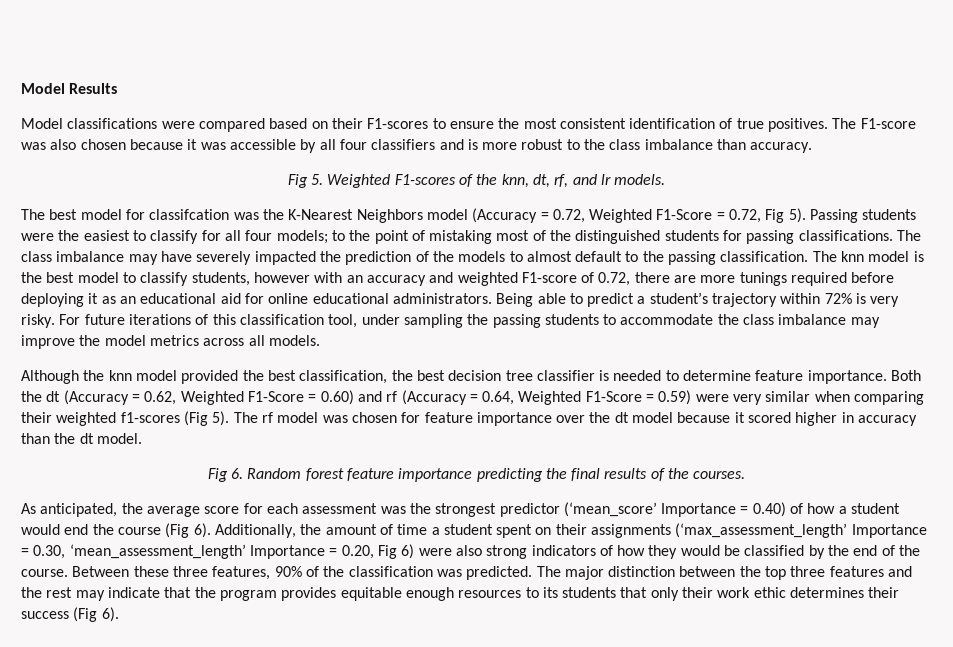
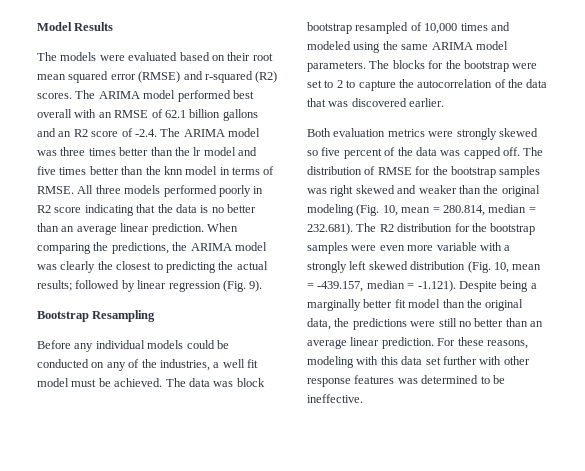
- Model classifications were compared based on their F1-scores to ensure the most consistent identification of true positives. The F1-score was also chosen because it was accessible by all four classifiers and is more robust to the class imbalance than accuracy.
- Fig 5. Weighted F1-scores of the knn, dt, rf, and lr models.
- The best model for classifcation was the K-Nearest Neighbors model (Accuracy = 0.72, Weighted F1-Score = 0.72, Fig 5). Passing students were the easiest to classify for all four models; to the point of mistaking most of the distinguished students for passing classifications. The class imbalance may have severely impacted the prediction of the models to almost default to the passing classification. The knn model is the best model to classify students, however with an accuracy and weighted F1-score of 0.72, there are more tunings required before deploying it as an educational aid for online educational administrators. Being able to predict a student’s trajectory within 72% is very risky. For future iterations of this classification tool, under sampling the passing students to accommodate the class imbalance may improve the model metrics across all models.
- Although the knn model provided the best classification, the best decision tree classifier is needed to determine feature importance. Both the dt (Accuracy = 0.62, Weighted F1-Score = 0.60) and rf (Accuracy = 0.64, Weighted F1-Score = 0.59) were very similar when comparing their weighted f1-scores (Fig 5). The rf model was chosen for feature importance over the dt model because it scored higher in accuracy than the dt model.
- Fig 6. Random forest feature importance predicting the final results of the courses.
- As anticipated, the average score for each assessment was the strongest predictor (‘mean_score’ Importance = 0.40) of how a student would end the course (Fig 6). Additionally, the amount of time a student spent on their assignments (‘max_assessment_length’ Importance = 0.30, ‘mean_assessment_length’ Importance = 0.20, Fig 6) were also strong indicators of how they would be classified by the end of the course. Between these three features, 90% of the classification was predicted. The major distinction between the top three features and the rest may indicate that the program provides equitable enough resources to its students that only their work ethic determines their success (Fig 6).
+ The models were evaluated based on their root mean squared error (RMSE) and r-squared (R2) scores. The ARIMA model performed best overall with an RMSE of 62.1 billion gallons and an R2 score of -2.4. The ARIMA model was three times better than the lr model and five times better than the knn model in terms of RMSE. All three models performed poorly in R2 score indicating that the data is no better than an average linear prediction. When comparing the predictions, the ARIMA model was clearly the closest to predicting the actual results; followed by linear regression (Fig. 9).
+ Bootstrap Resampling
+ Before any individual models could be conducted on any of the industries, a well fit model must be achieved. The data was block bootstrap resampled of 10,000 times and modeled using the same ARIMA model parameters. The blocks for the bootstrap were set to 2 to capture the autocorrelation of the data that was discovered earlier.
+ Both evaluation metrics were strongly skewed so five percent of the data was capped off. The distribution of RMSE for the bootstrap samples was right skewed and weaker than the original modeling (Fig. 10, mean = 280.814, median = 232.681). The R2 distribution for the bootstrap samples were even more variable with a strongly left skewed distribution (Fig. 10, mean = -439.157, median = -1.121). Despite being a marginally better fit model than the original data, the predictions were still no better than an average linear prediction. For these reasons, modeling with this data set further with other response features was determined to be ineffective.

